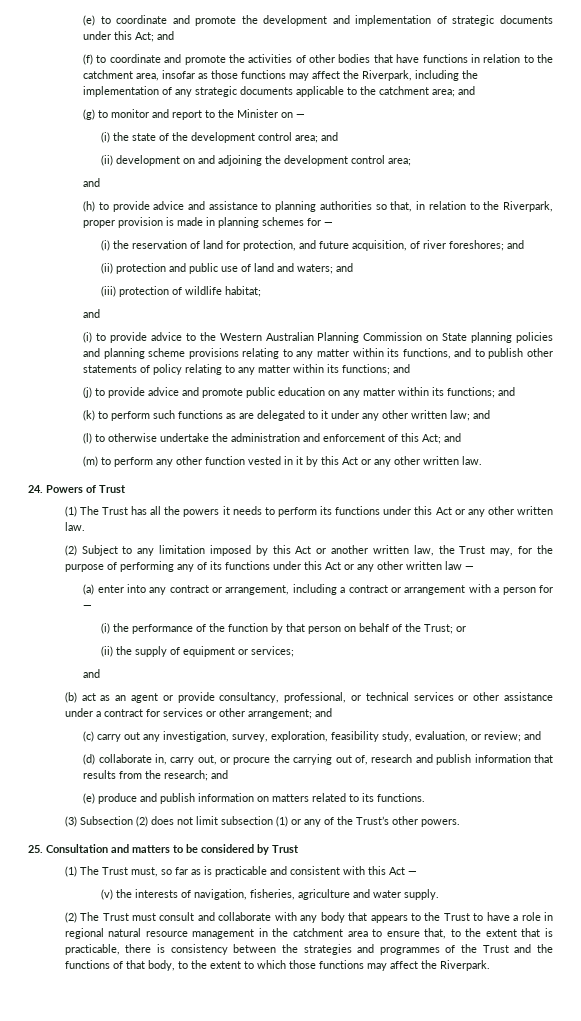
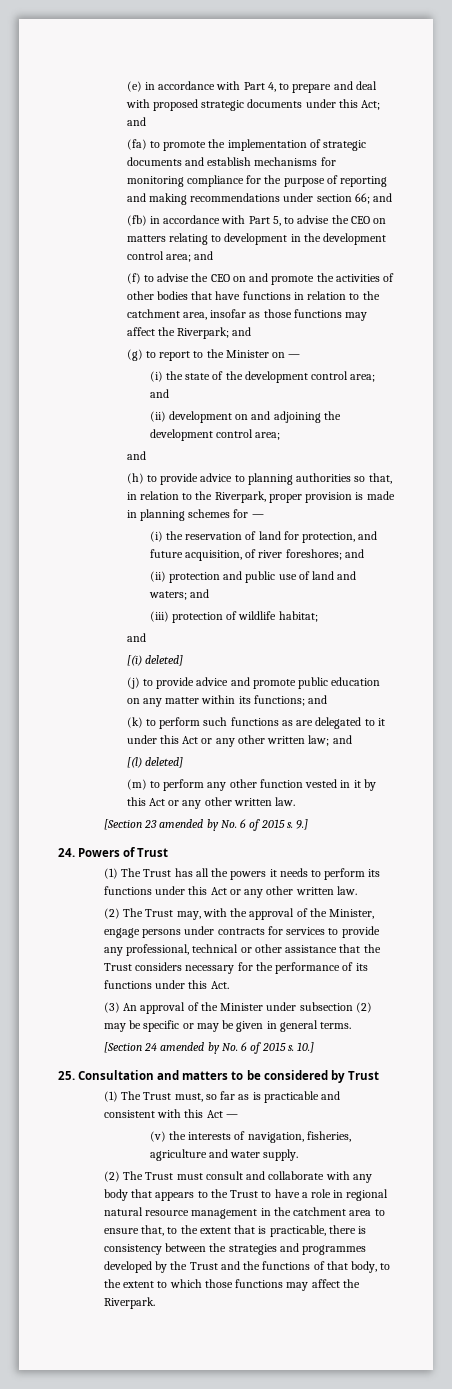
- (e) to coordinate and promote the development and implementation of strategic documents under this Act; and
+ (e) in accordance with Part 4, to prepare and deal with proposed strategic documents under this Act; and
- (f) to coordinate and promote the activities of other bodies that have functions in relation to the catchment area, insofar as those functions may affect the Riverpark, including the implementation of any strategic documents applicable to the catchment area; and
+ (fa) to promote the implementation of strategic documents and establish mechanisms for monitoring compliance for the purpose of reporting and making recommendations under section 66; and
+ (fb) in accordance with Part 5, to advise the CEO on matters relating to development in the development control area; and
+ (f) to advise the CEO on and promote the activities of other bodies that have functions in relation to the catchment area, insofar as those functions may affect the Riverpark; and
- (g) to monitor and report to the Minister on —
+ (g) to report to the Minister on —
- (h) to provide advice and assistance to planning authorities so that, in relation to the Riverpark, proper provision is made in planning schemes for —
+ (h) to provide advice to planning authorities so that, in relation to the Riverpark, proper provision is made in planning schemes for —
- (i) to provide advice to the Western Australian Planning Commission on State planning policies and planning scheme provisions relating to any matter within its functions, and to publish other statements of policy relating to any matter within its functions; and
+ [(i) deleted]
- (k) to perform such functions as are delegated to it under any other written law; and
+ (k) to perform such functions as are delegated to it under this Act or any other written law; and
- (l) to otherwise undertake the administration and enforcement of this Act; and
+ [(l) deleted]
+ [Section 23 amended by No. 6 of 2015 s. 9.]
- (2) Subject to any limitation imposed by this Act or another written law, the Trust may, for the purpose of performing any of its functions under this Act or any other written law —
- (a) enter into any contract or arrangement, including a contract or arrangement with a person for —
- (i) the performance of the function by that person on behalf of the Trust; or
- (ii) the supply of equipment or services;
- and
- (b) act as an agent or provide consultancy, professional, or technical services or other assistance under a contract for services or other arrangement; and
- (c) carry out any investigation, survey, exploration, feasibility study, evaluation, or review; and
- (d) collaborate in, carry out, or procure the carrying out of, research and publish information that results from the research; and
- (e) produce and publish information on matters related to its functions.
- (3) Subsection (2) does not limit subsection (1) or any of the Trust’s other powers.
+ (2) The Trust may, with the approval of the Minister, engage persons under contracts for services to provide any professional, technical or other assistance that the Trust considers necessary for the performance of its functions under this Act.
+ (3) An approval of the Minister under subsection (2) may be specific or may be given in general terms.
+ [Section 24 amended by No. 6 of 2015 s. 10.]
- (2) The Trust must consult and collaborate with any body that appears to the Trust to have a role in regional natural resource management in the catchment area to ensure that, to the extent that is practicable, there is consistency between the strategies and programmes of the Trust and the functions of that body, to the extent to which those functions may affect the Riverpark.
+ (2) The Trust must consult and collaborate with any body that appears to the Trust to have a role in regional natural resource management in the catchment area to ensure that, to the extent that is practicable, there is consistency between the strategies and programmes developed by the Trust and the functions of that body, to the extent to which those functions may affect the Riverpark.

